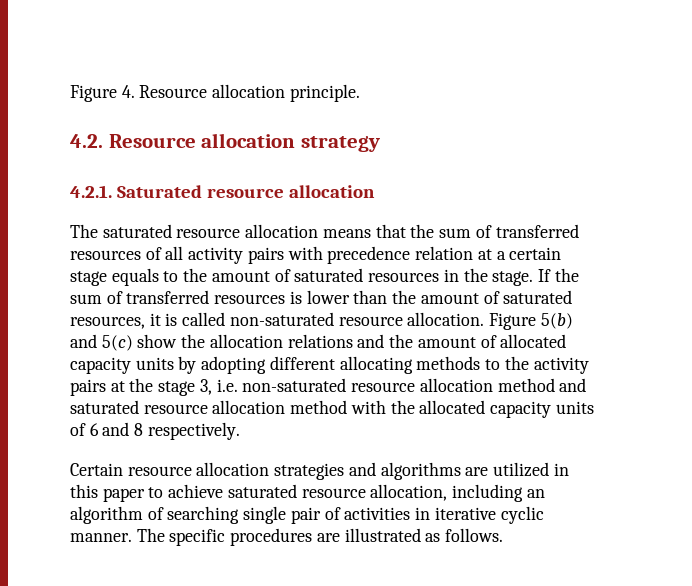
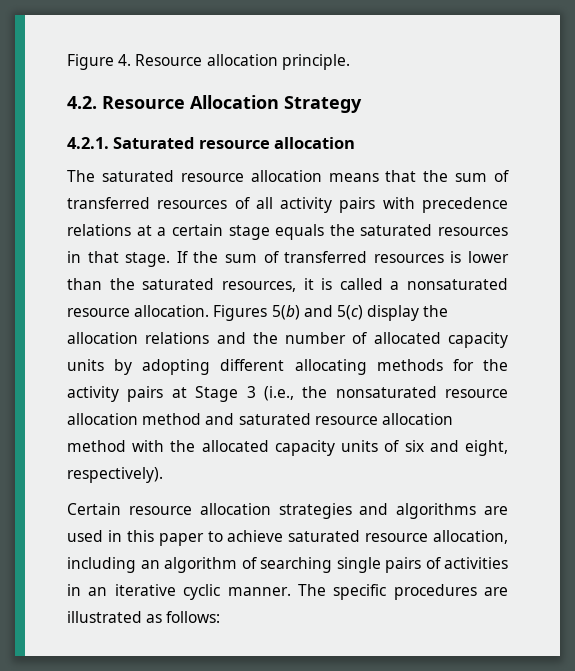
- 4.2. Resource allocation strategy
+ 4.2. Resource Allocation Strategy
- The saturated resource allocation means that the sum of transferred resources of all activity pairs with precedence relation at a certain stage equals to the amount of saturated resources in the stage.
+ The saturated resource allocation means that the sum of transferred resources of all activity pairs with precedence relations at a certain stage equals the saturated resources in that stage.
- If the sum of transferred resources is lower than the amount of saturated resources, it is called non-saturated resource allocation.
+ If the sum of transferred resources is lower than the saturated resources, it is called a nonsaturated resource allocation.
- Figure 5(b) and 5(c) show the allocation relations and the amount of allocated capacity units by adopting different allocating methods to the activity pairs at the stage 3, i.e. non-saturated resource allocation method and saturated resource allocation method with the allocated capacity units of 6 and 8 respectively.
+ Figures 5(b) and 5(c) display the allocation relations and the number of allocated capacity units by adopting different allocating methods for the activity pairs at Stage 3 (i.e., the nonsaturated resource allocation method and saturated resource allocation method with the allocated capacity units of six and eight, respectively).
- Certain resource allocation strategies and algorithms are utilized in this paper to achieve saturated resource allocation, including an algorithm of searching single pair of activities in iterative cyclic manner.
+ Certain resource allocation strategies and algorithms are used in this paper to achieve saturated resource allocation, including an algorithm of searching single pairs of activities in an iterative cyclic manner.
- The specific procedures are illustrated as follows.
+ The specific procedures are illustrated as follows:

